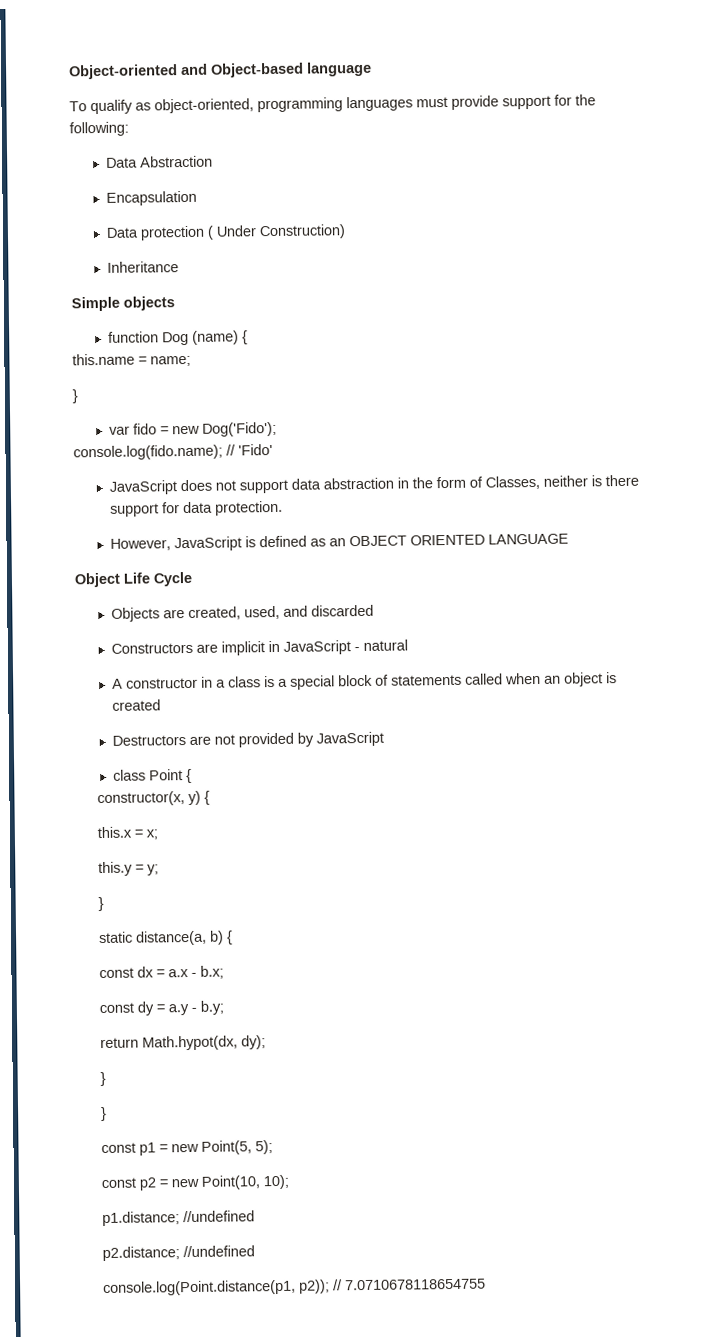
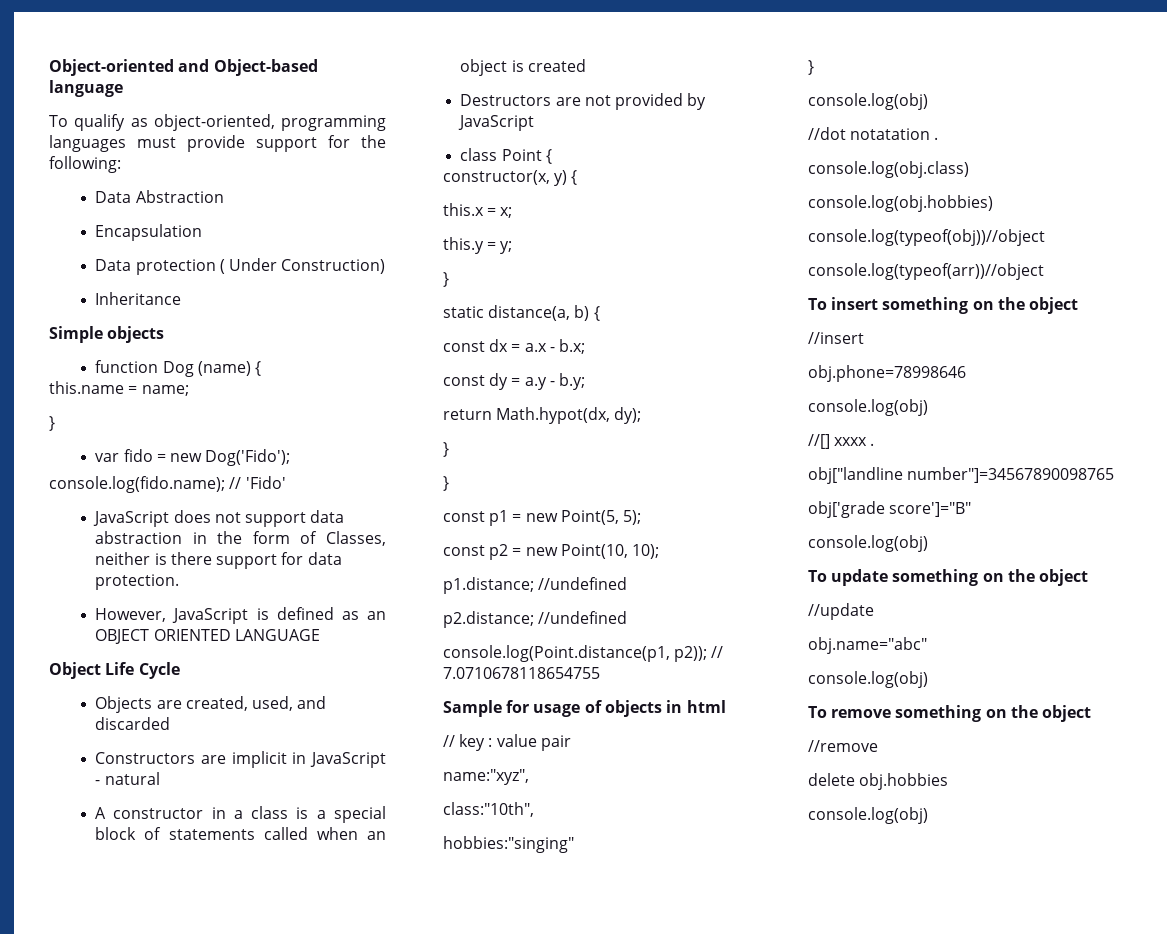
+ Sample for usage of objects in html
+ // key : value pair
+ name:"xyz",
+ class:"10th",
+ hobbies:"singing"
+ }
+ console.log(obj)
+ //dot notatation .
+ console.log(obj.class)
+ console.log(obj.hobbies)
+ console.log(typeof(obj))//object
+ console.log(typeof(arr))//object
+ To insert something on the object
+ //insert
+ obj.phone=78998646
+ console.log(obj)
+ //[] xxxx .
+ obj["landline number"]=34567890098765
+ obj['grade score']="B"
+ console.log(obj)
+ To update something on the object
+ //update
+ obj.name="abc"
+ console.log(obj)
+ To remove something on the object
+ //remove
+ delete obj.hobbies
+ console.log(obj)

